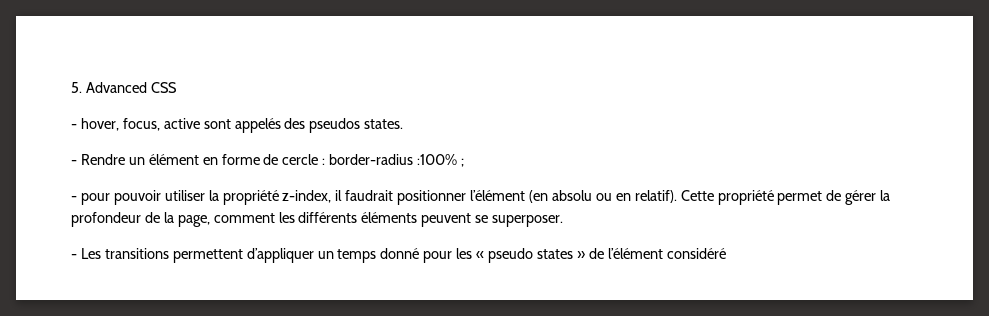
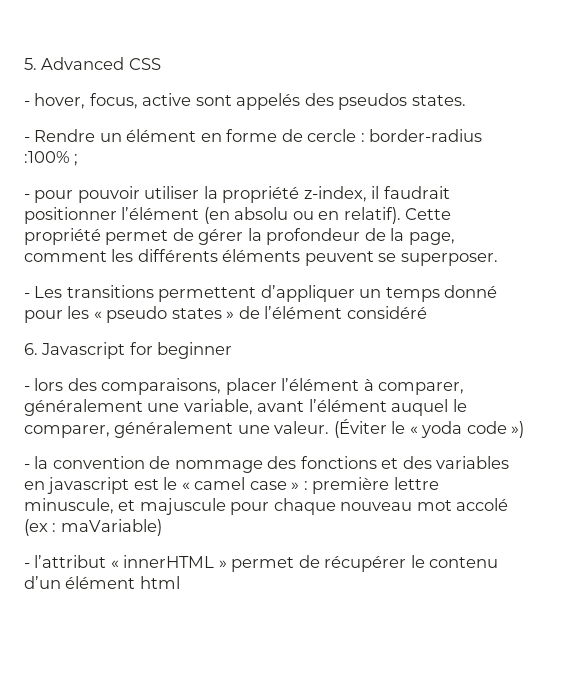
+ 6. Javascript for beginner
+ - lors des comparaisons, placer l’élément à comparer, généralement une variable, avant l’élément auquel le comparer, généralement une valeur. (Éviter le « yoda code »)
+ - la convention de nommage des fonctions et des variables en javascript est le « camel case » : première lettre minuscule, et majuscule pour chaque nouveau mot accolé (ex : maVariable)
+ - l’attribut « innerHTML » permet de récupérer le contenu d’un élément html

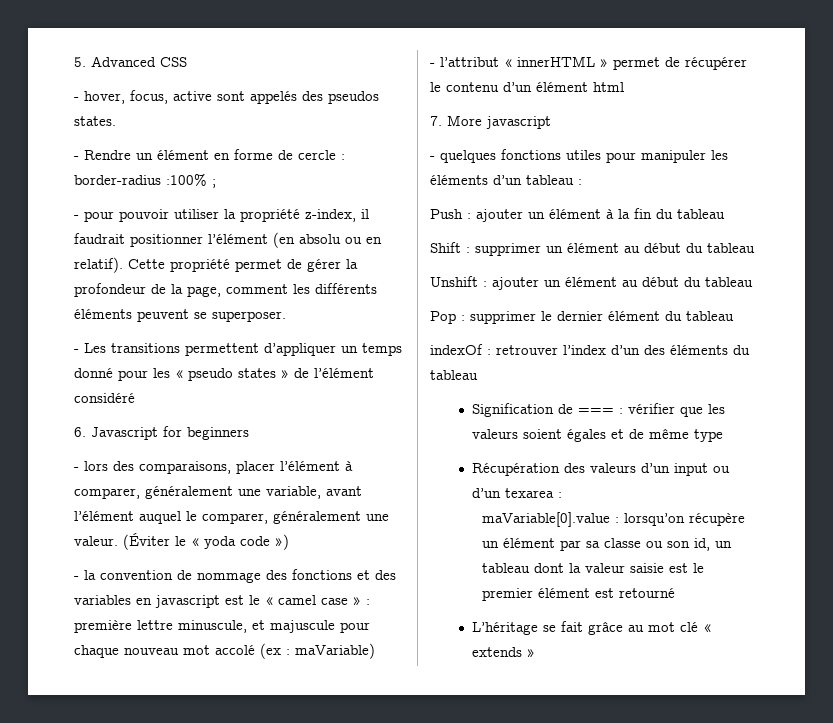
- 6. Javascript for beginner
+ 6. Javascript for beginners
+ 7. More javascript
+ - quelques fonctions utiles pour manipuler les éléments d’un tableau :
+ Push : ajouter un élément à la fin du tableau
+ Shift : supprimer un élément au début du tableau
+ Unshift : ajouter un élément au début du tableau
+ Pop : supprimer le dernier élément du tableau
+ indexOf : retrouver l’index d’un des éléments du tableau
+ Signification de === : vérifier que les valeurs soient égales et de même type
+ Récupération des valeurs d’un input ou d’un texarea :
+ maVariable[0].value : lorsqu’on récupère un élément par sa classe ou son id, un tableau dont la valeur saisie est le premier élément est retourné
+ L’héritage se fait grâce au mot clé « extends »

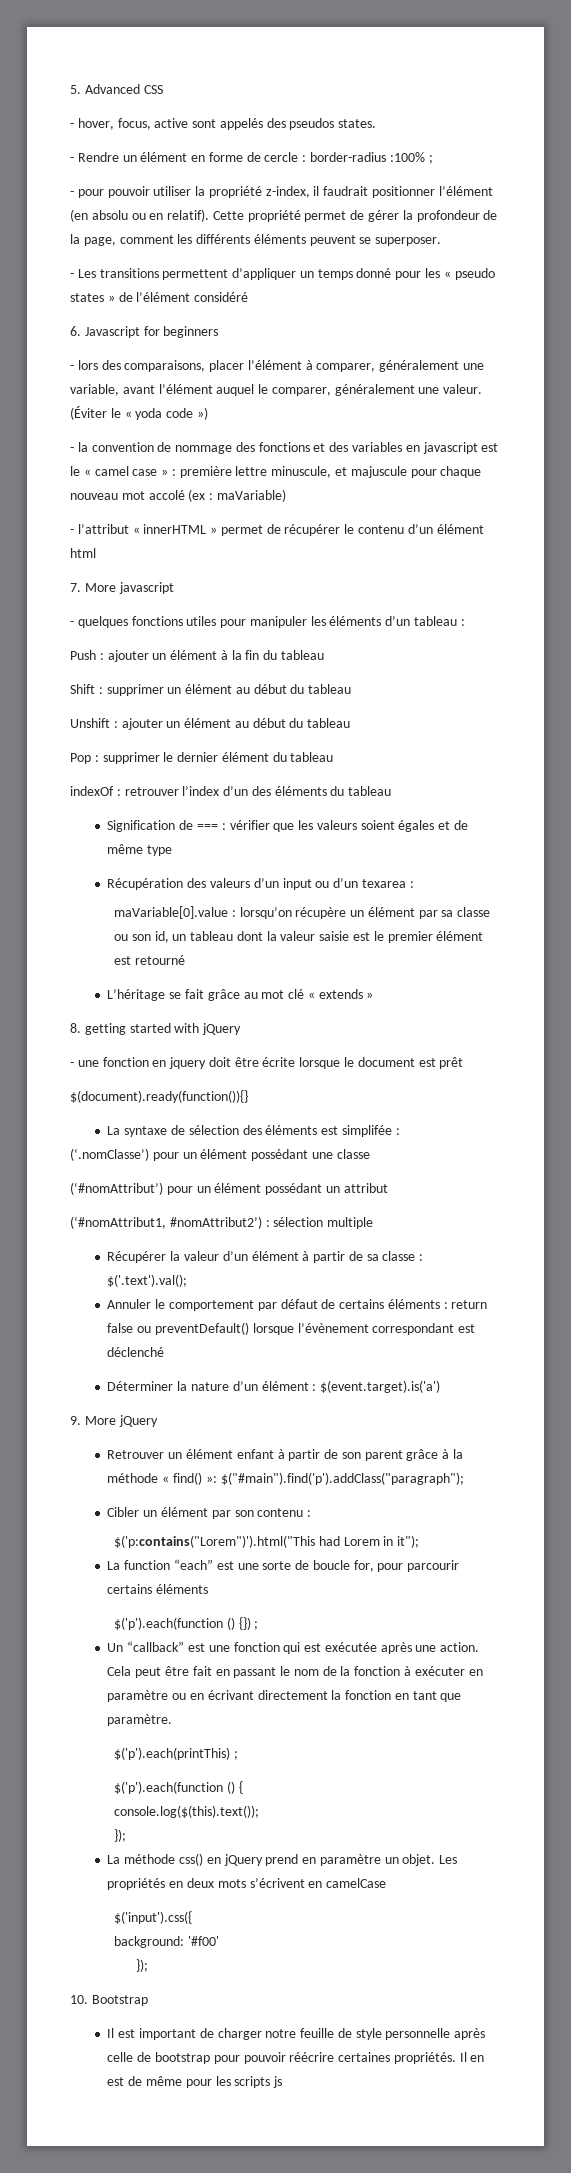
+ 8. getting started with jQuery
+ - une fonction en jquery doit être écrite lorsque le document est prêt
+ $(document).ready(function()){}
+ La syntaxe de sélection des éléments est simplifée :
+ (‘.nomClasse’) pour un élément possédant une classe
+ (‘#nomAttribut’) pour un élément possédant un attribut
+ (‘#nomAttribut1, #nomAttribut2’) : sélection multiple
+ Récupérer la valeur d’un élément à partir de sa classe : $('.text').val();
+ Annuler le comportement par défaut de certains éléments : return false ou preventDefault() lorsque l’évènement correspondant est déclenché
+ Déterminer la nature d’un élément : $(event.target).is('a')
+ 9. More jQuery
+ Retrouver un élément enfant à partir de son parent grâce à la méthode « find() »: $("#main").find('p').addClass("paragraph");
+ Cibler un élément par son contenu :
+ $('p:contains("Lorem")').html("This had Lorem in it");
+ La function “each” est une sorte de boucle for, pour parcourir certains éléments
+ $('p').each(function () {}) ;
+ Un “callback” est une fonction qui est exécutée après une action. Cela peut être fait en passant le nom de la fonction à exécuter en paramètre ou en écrivant directement la fonction en tant que paramètre.
+ $('p').each(printThis) ;
+ $('p').each(function () {
+ console.log($(this).text());
+ });
+ La méthode css() en jQuery prend en paramètre un objet. Les propriétés en deux mots s’écrivent en camelCase
+ $('input').css({
+ background: '#f00'
+ });
+ 10. Bootstrap
+ Il est important de charger notre feuille de style personnelle après celle de bootstrap pour pouvoir réécrire certaines propriétés. Il en est de même pour les scripts js

